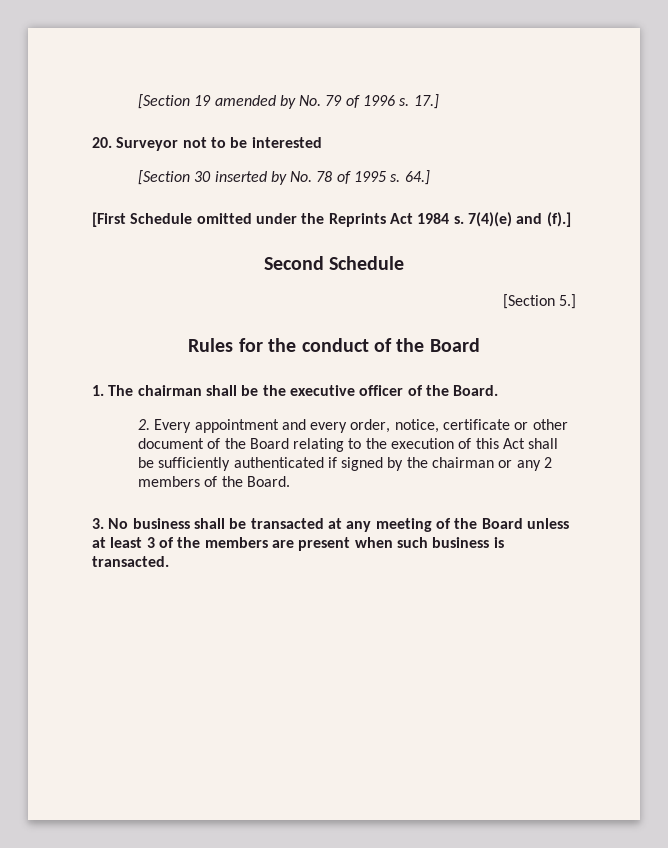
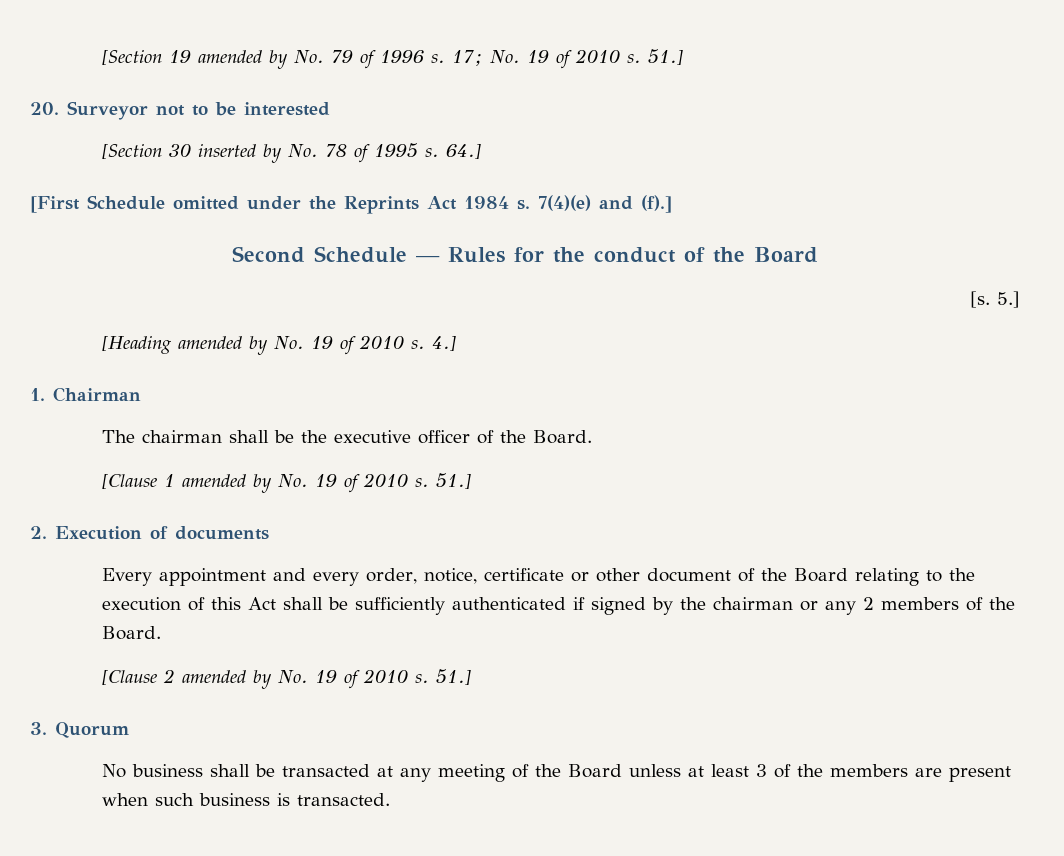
- 17.]
+ 17; No. 19 of 2010 s. 51.]
- Second Schedule
- [Section 5.]
- Rules for the conduct of the Board
+ Second Schedule — Rules for the conduct of the Board
+ [s. 5.]
+ [Heading amended by No. 19 of 2010 s. 4.]
- 1. The chairman shall be the executive officer of the Board.
+ 1. Chairman
+ The chairman shall be the executive officer of the Board.
- 2. Every appointment and every order, notice, certificate or other document of the Board relating to the execution of this Act shall be sufficiently authenticated if signed by the chairman or any 2 members of the Board.
+ [Clause 1 amended by No. 19 of 2010 s. 51.]
+ 2. Execution of documents
+ Every appointment and every order, notice, certificate or other document of the Board relating to the execution of this Act shall be sufficiently authenticated if signed by the chairman or any 2 members of the Board.
+ [Clause 2 amended by No. 19 of 2010 s. 51.]
- 3. No business shall be transacted at any meeting of the Board unless at least 3 of the members are present when such business is transacted.
+ 3. Quorum
+ No business shall be transacted at any meeting of the Board unless at least 3 of the members are present when such business is transacted.

